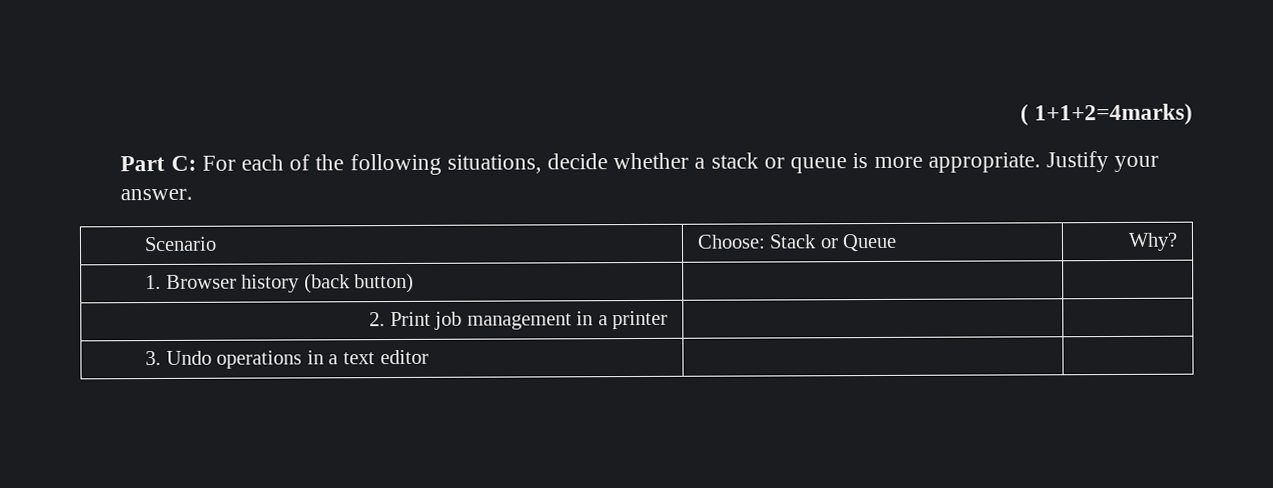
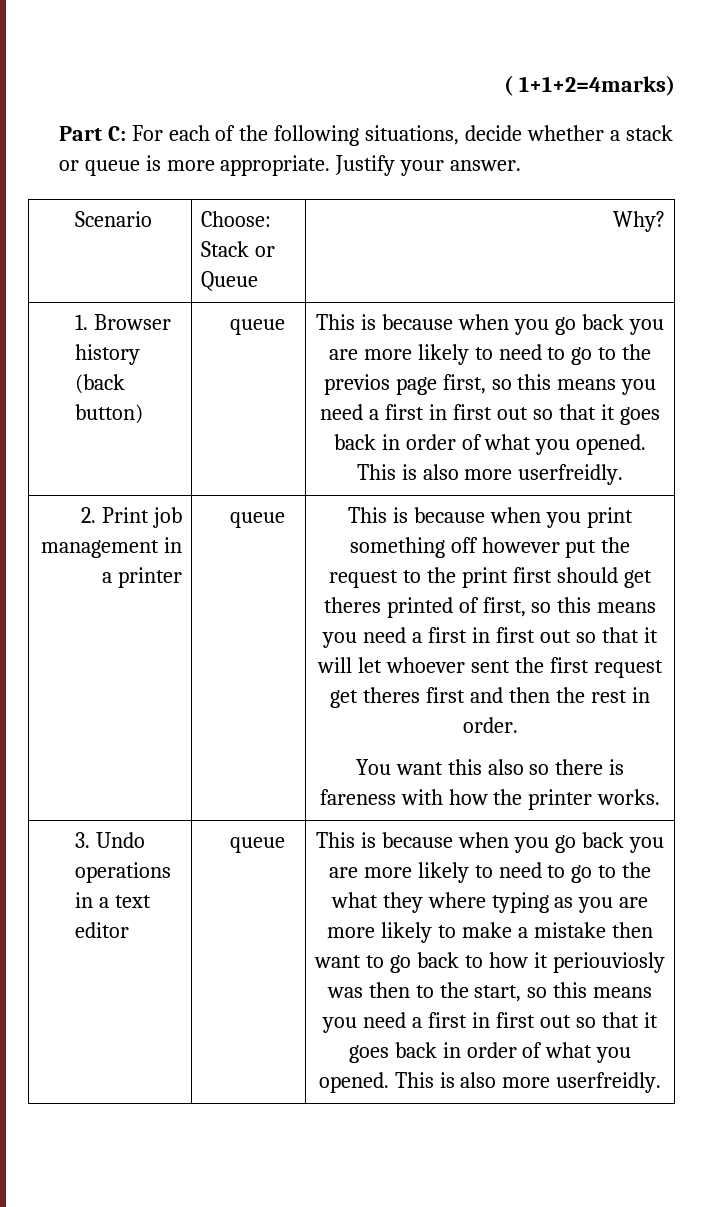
+ queue | This is because when you go back you are more likely to need to go to the previos page first, so this means you need a first in first out so that it goes back in order of what you opened. This is also more userfreidly.
+ queue | This is because when you print something off however put the request to the print first should get theres printed of first, so this means you need a first in first out so that it will let whoever sent the first request get theres first and then the rest in order.
+ You want this also so there is fareness with how the printer works.
+ queue | This is because when you go back you are more likely to need to go to the what they where typing as you are more likely to make a mistake then want to go back to how it periouviosly was then to the start, so this means you need a first in first out so that it goes back in order of what you opened. This is also more userfreidly.

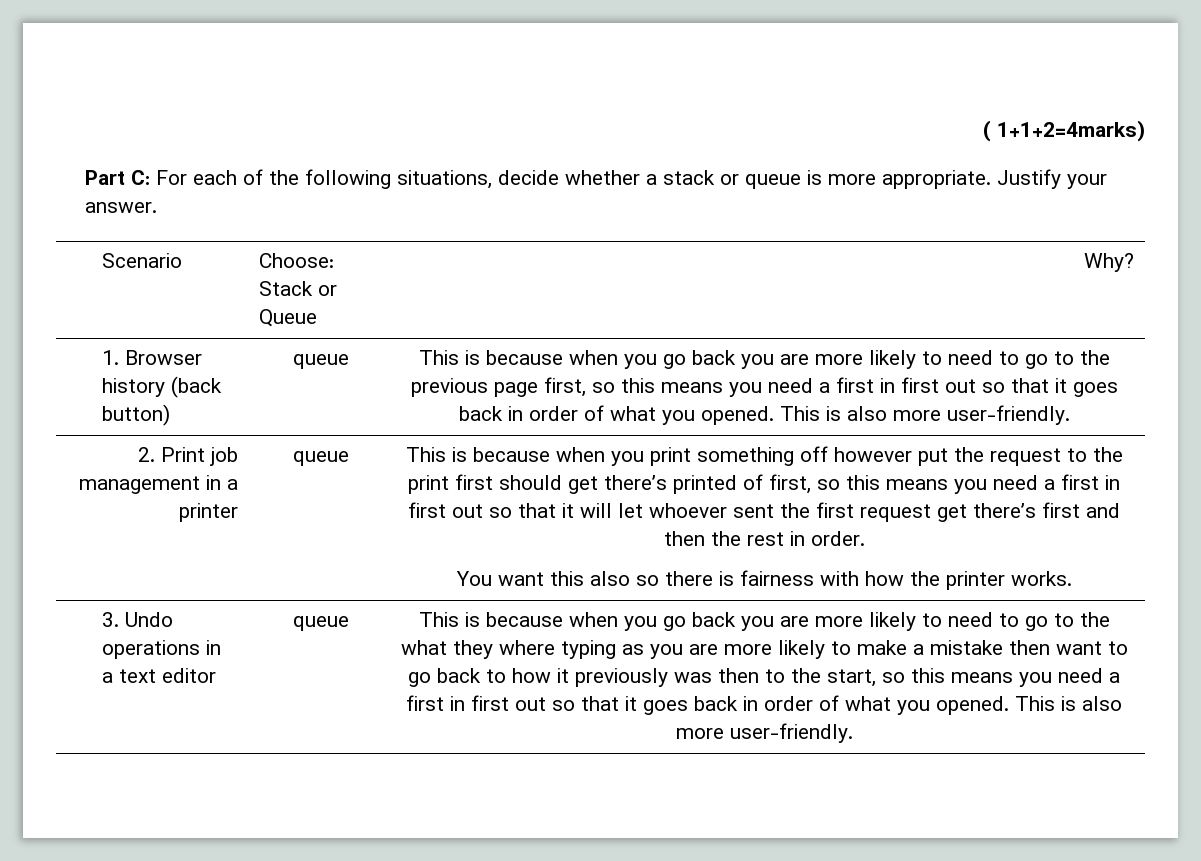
- This is because when you go back you are more likely to need to go to the previos page first, so this means you need a first in first out so that it goes back in order of what you opened. This is also more userfreidly.
+ This is because when you go back you are more likely to need to go to the previous page first, so this means you need a first in first out so that it goes back in order of what you opened. This is also more user-friendly.
- This is because when you print something off however put the request to the print first should get theres printed of first, so this means you need a first in first out so that it will let whoever sent the first request get theres first and then the rest in order.
+ This is because when you print something off however put the request to the print first should get there’s printed of first, so this means you need a first in first out so that it will let whoever sent the first request get there’s first and then the rest in order.
- You want this also so there is fareness with how the printer works.
+ You want this also so there is fairness with how the printer works.
- This is because when you go back you are more likely to need to go to the what they where typing as you are more likely to make a mistake then want to go back to how it periouviosly was then to the start, so this means you need a first in first out so that it goes back in order of what you opened. This is also more userfreidly.
+ This is because when you go back you are more likely to need to go to the what they where typing as you are more likely to make a mistake then want to go back to how it previously was then to the start, so this means you need a first in first out so that it goes back in order of what you opened. This is also more user-friendly.

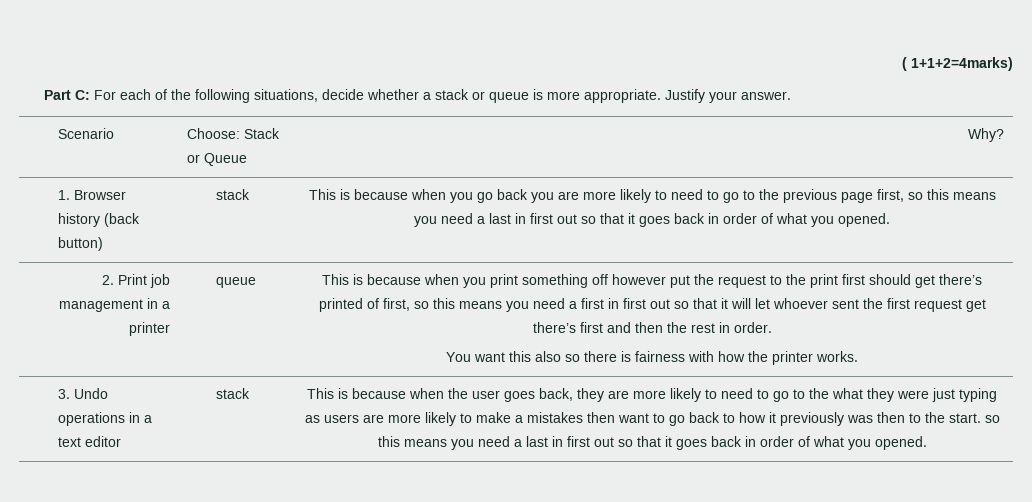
- 1. Browser history (back button) | queue
+ 1. Browser history (back button) | stack
- This is because when you go back you are more likely to need to go to the previous page first, so this means you need a first in first out so that it goes back in order of what you opened. This is also more user-friendly.
+ This is because when you go back you are more likely to need to go to the previous page first, so this means you need a last in first out so that it goes back in order of what you opened.
- queue | This is because when you go back you are more likely to need to go to the what they where typing as you are more likely to make a mistake then want to go back to how it previously was then to the start, so this means you need a first in first out so that it goes back in order of what you opened. This is also more user-friendly.
+ stack | This is because when the user goes back, they are more likely to need to go to the what they were just typing as users are more likely to make a mistakes then want to go back to how it previously was then to the start. so this means you need a last in first out so that it goes back in order of what you opened.

